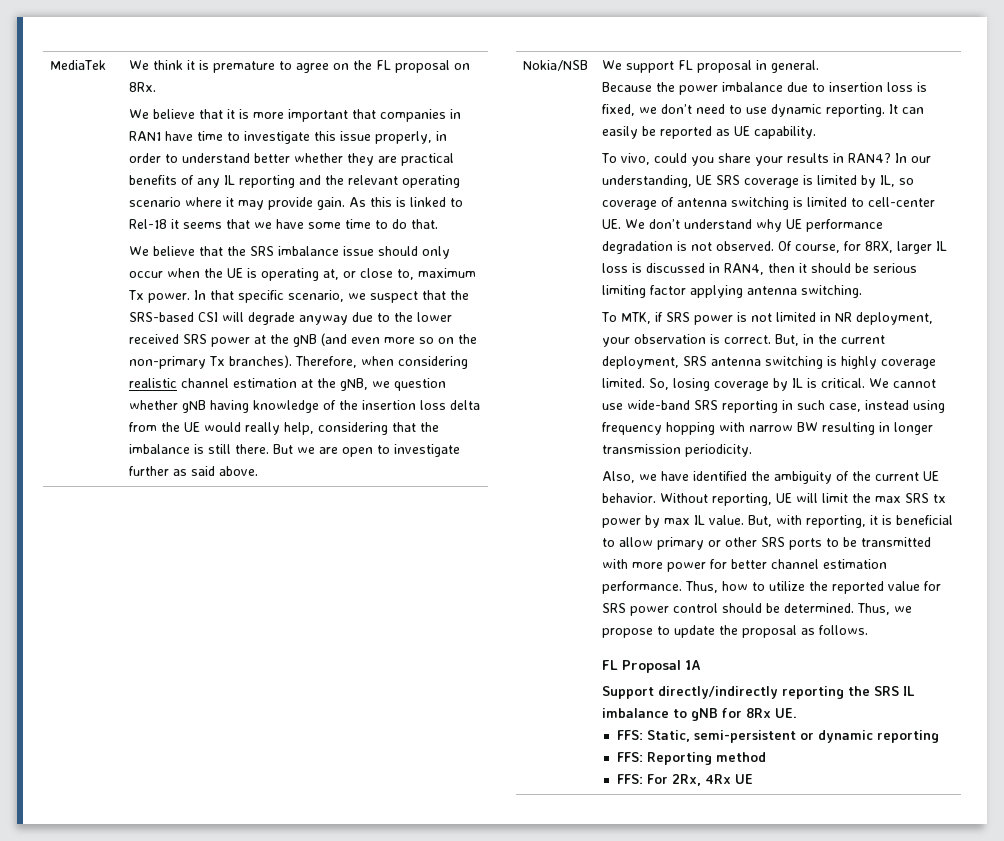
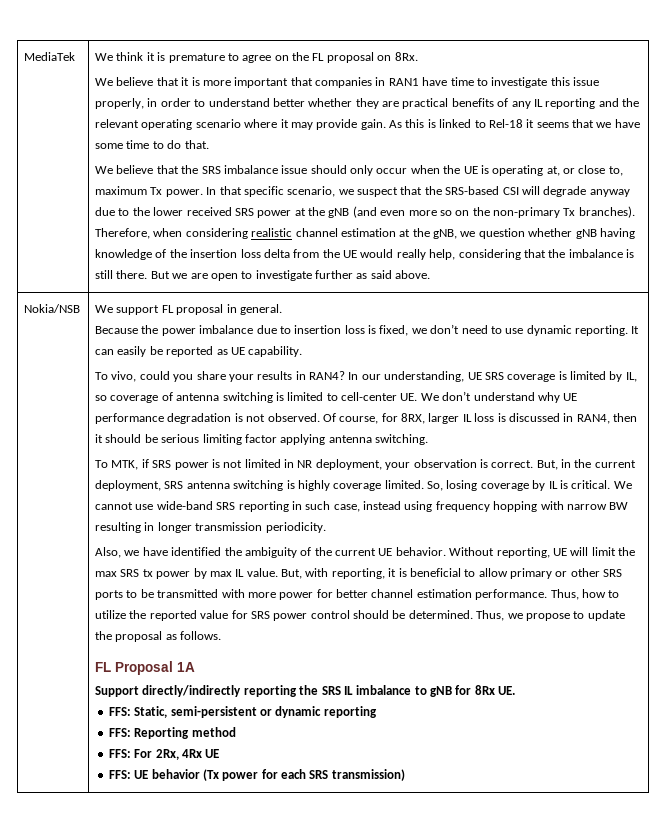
+ FFS: UE behavior (Tx power for each SRS transmission)

